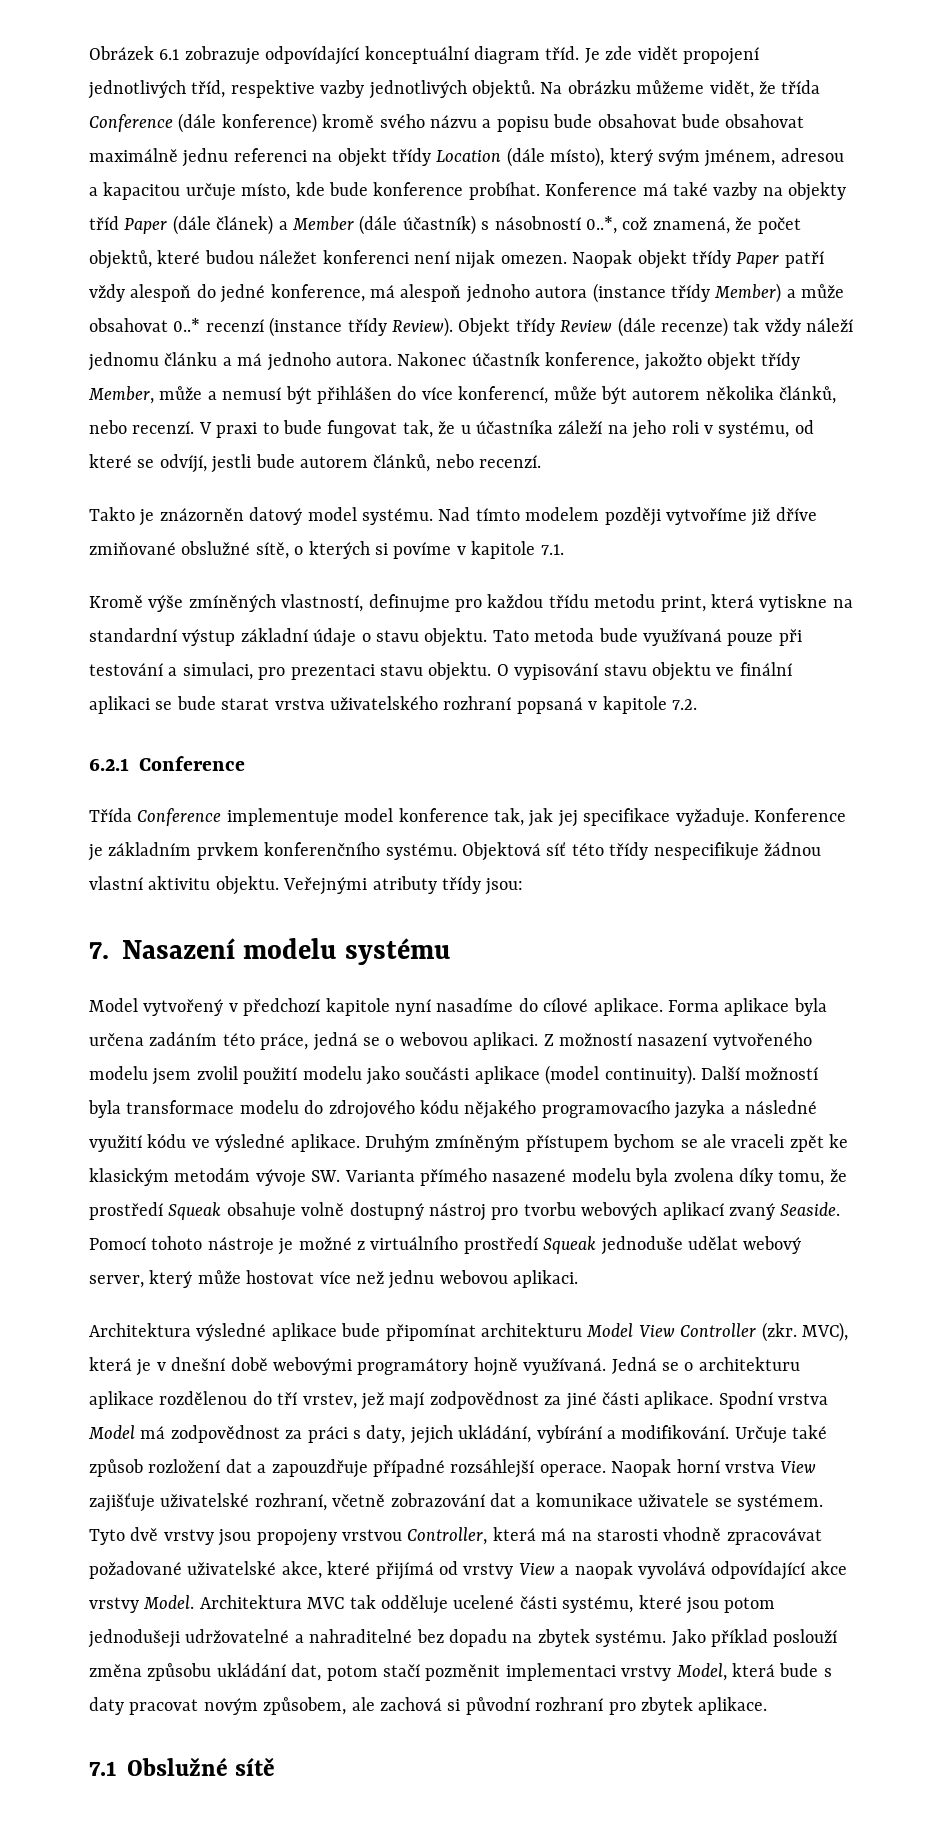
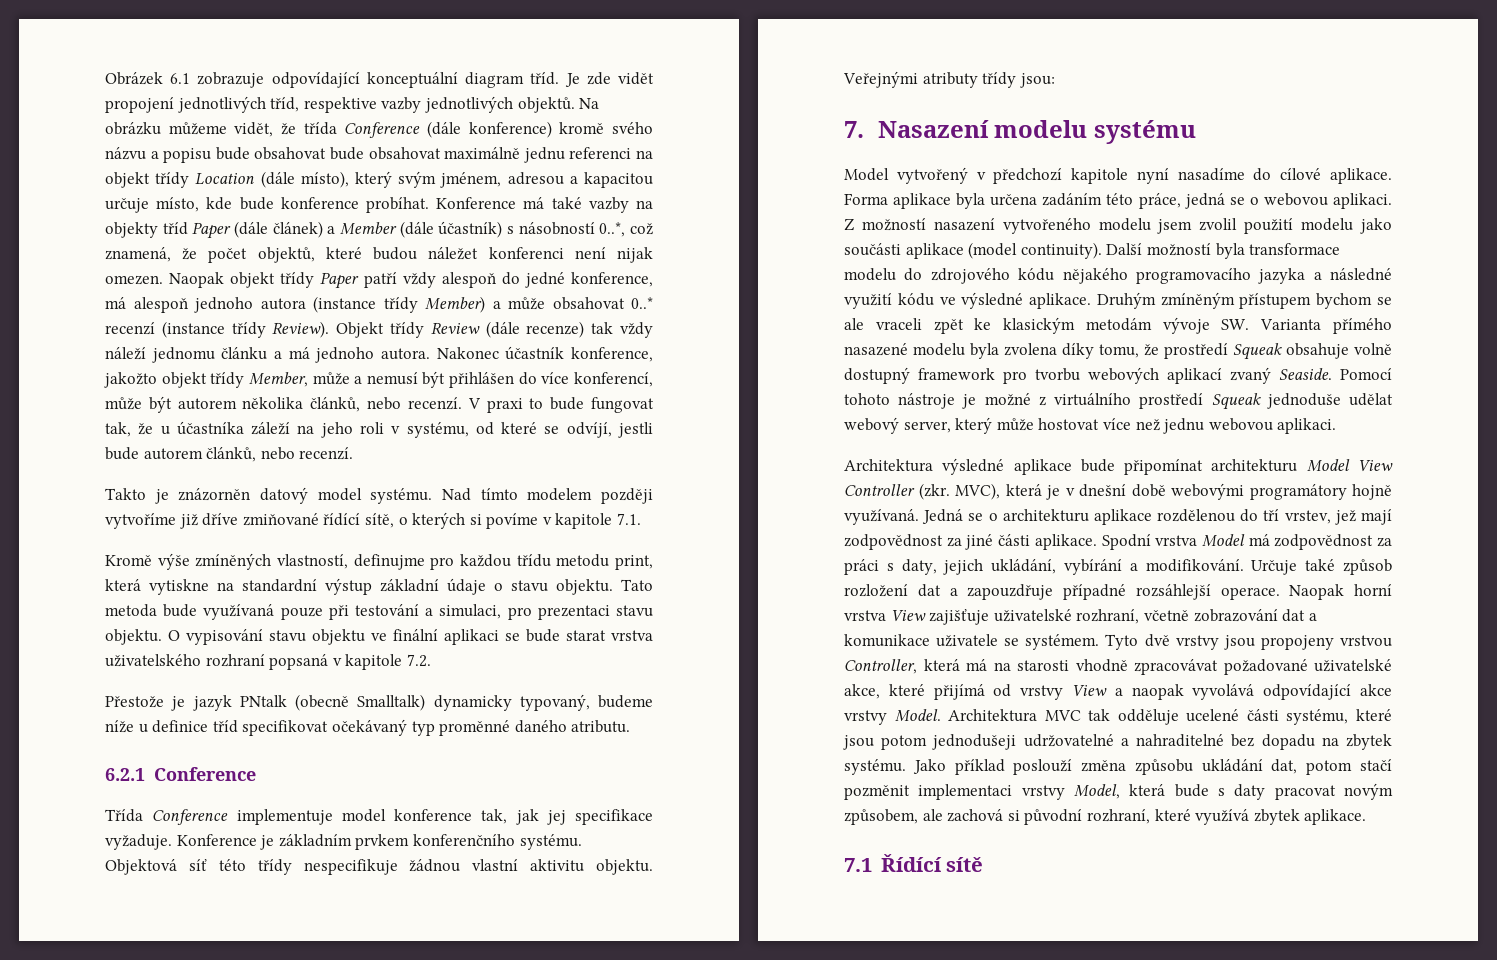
- Nad tímto modelem později vytvoříme již dříve zmiňované obslužné sítě, o kterých si povíme v kapitole 7.1.
+ Nad tímto modelem později vytvoříme již dříve zmiňované řídící sítě, o kterých si povíme v kapitole 7.1.
+ Přestože je jazyk PNtalk (obecně Smalltalk) dynamicky typovaný, budeme níže u definice tříd specifikovat očekávaný typ proměnné daného atributu.
- Druhým zmíněným přístupem bychom se ale vraceli zpět ke klasickým metodám vývoje SW. Varianta přímého nasazené modelu byla zvolena díky tomu, že prostředí Squeak obsahuje volně dostupný nástroj pro tvorbu webových aplikací zvaný Seaside.
+ Druhým zmíněným přístupem bychom se ale vraceli zpět ke klasickým metodám vývoje SW. Varianta přímého nasazené modelu byla zvolena díky tomu, že prostředí Squeak obsahuje volně dostupný framework pro tvorbu webových aplikací zvaný Seaside.
- Jako příklad poslouží změna způsobu ukládání dat, potom stačí pozměnit implementaci vrstvy Model, která bude s daty pracovat novým způsobem, ale zachová si původní rozhraní pro zbytek aplikace.
+ Jako příklad poslouží změna způsobu ukládání dat, potom stačí pozměnit implementaci vrstvy Model, která bude s daty pracovat novým způsobem, ale zachová si původní rozhraní, které využívá zbytek aplikace.
- 7.1 Obslužné sítě
+ 7.1 Řídící sítě

